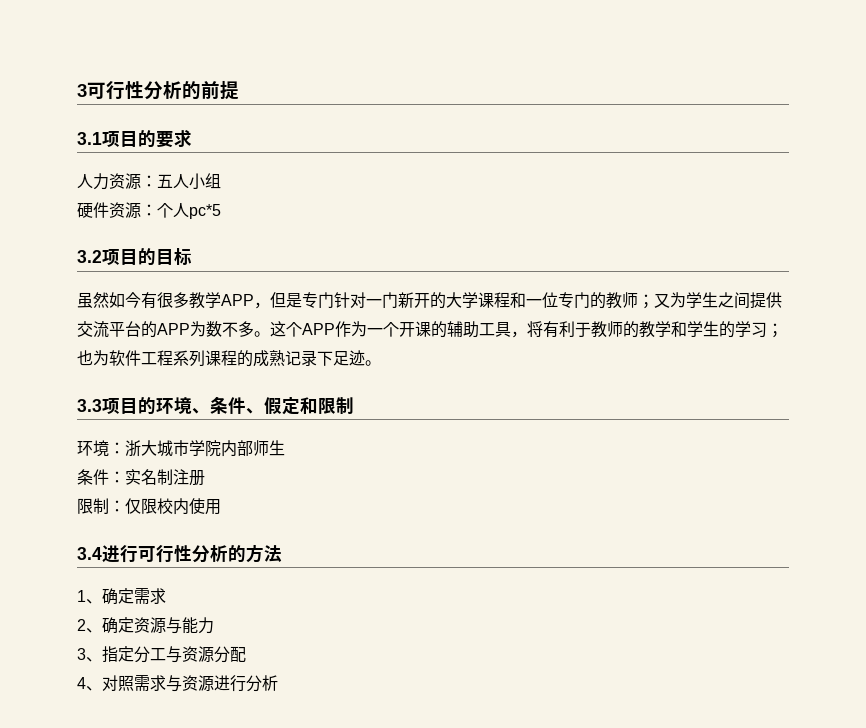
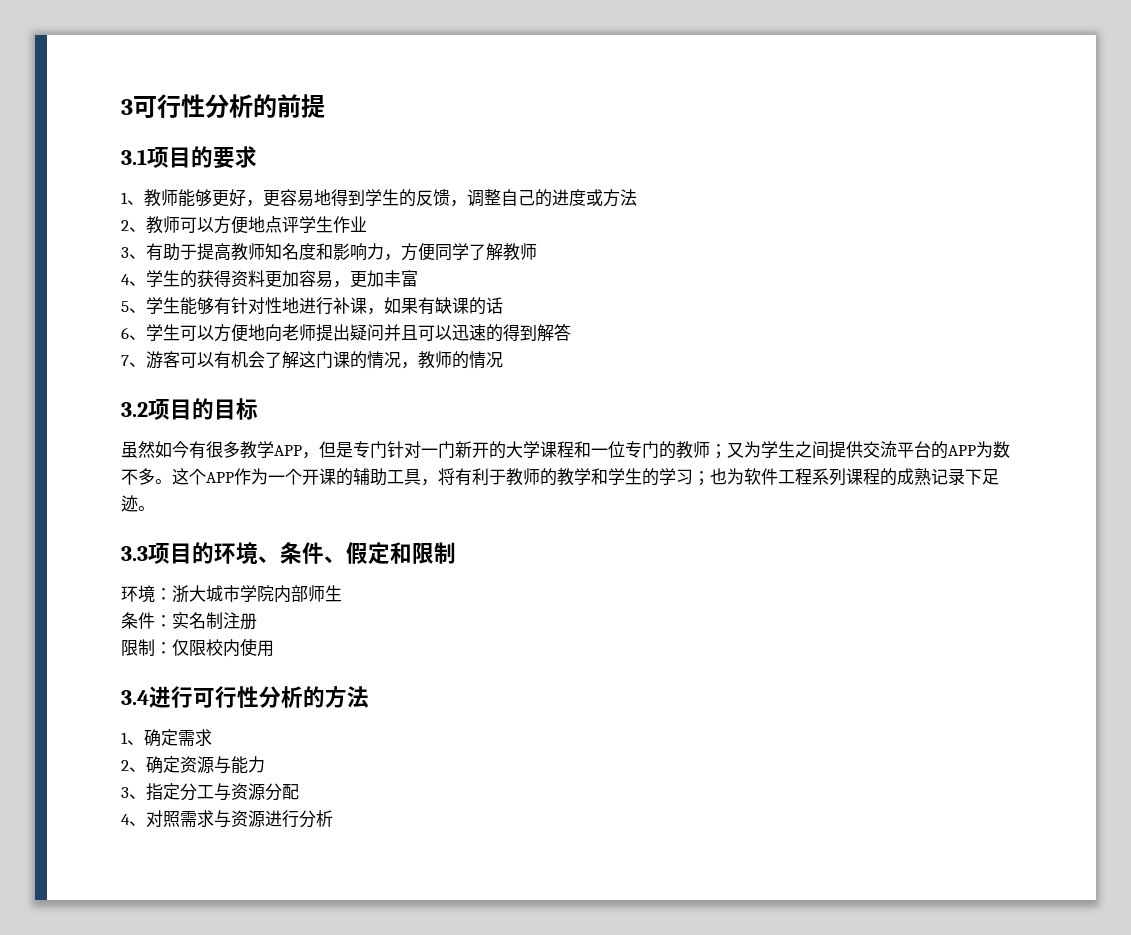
- 人力资源：五人小组
- 硬件资源：个人pc*5
+ 1、教师能够更好，更容易地得到学生的反馈，调整自己的进度或方法
+ 2、教师可以方便地点评学生作业
+ 3、有助于提高教师知名度和影响力，方便同学了解教师
+ 4、学生的获得资料更加容易，更加丰富
+ 5、学生能够有针对性地进行补课，如果有缺课的话
+ 6、学生可以方便地向老师提出疑问并且可以迅速的得到解答
+ 7、游客可以有机会了解这门课的情况，教师的情况

